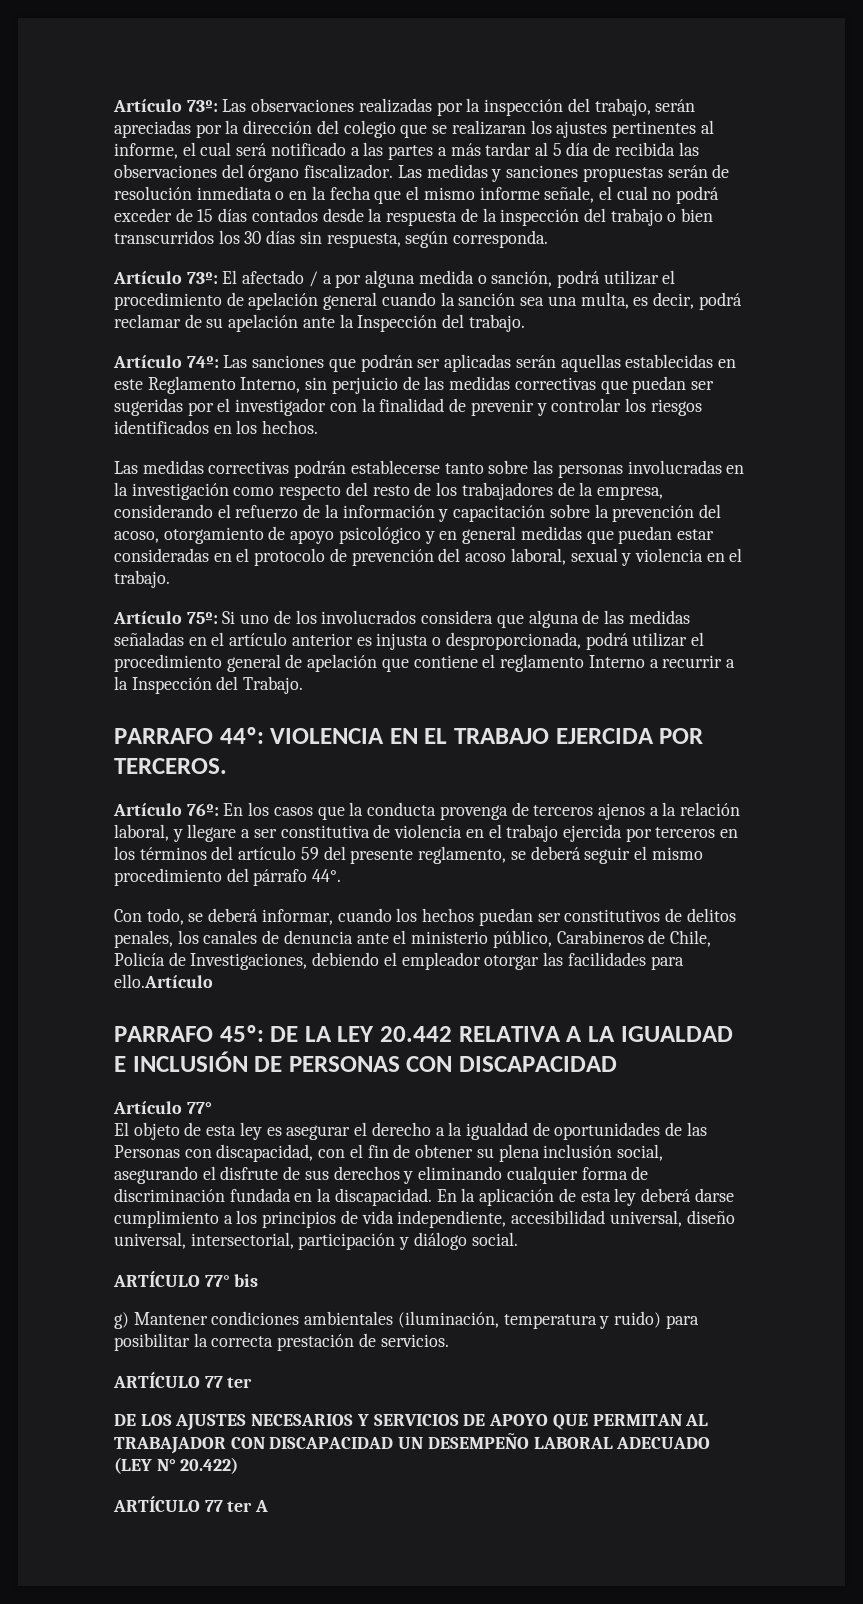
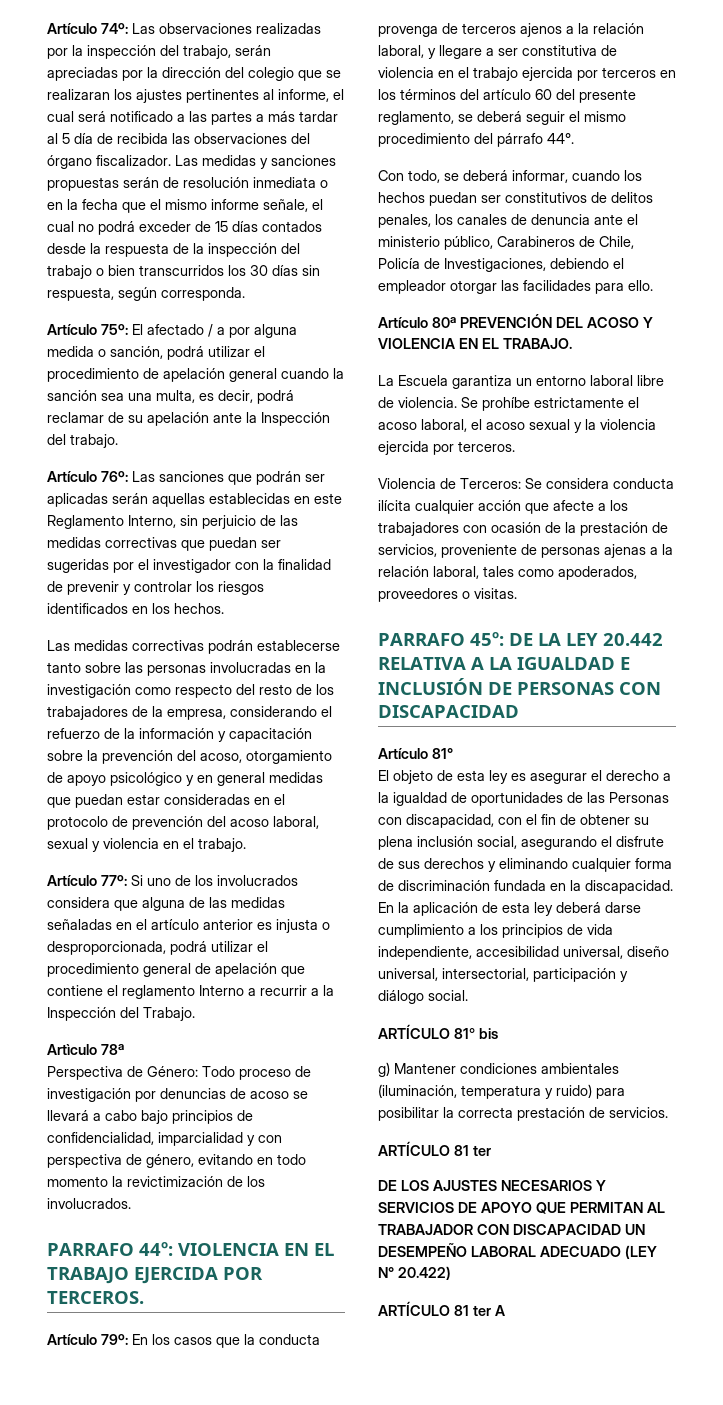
- Artículo 73º: Las observaciones realizadas por la inspección del trabajo, serán apreciadas por la dirección del colegio que se realizaran los ajustes pertinentes al informe, el cual será notificado a las partes a más tardar al 5 día de recibida las observaciones del órgano fiscalizador.
+ Artículo 74º: Las observaciones realizadas por la inspección del trabajo, serán apreciadas por la dirección del colegio que se realizaran los ajustes pertinentes al informe, el cual será notificado a las partes a más tardar al 5 día de recibida las observaciones del órgano fiscalizador.
- Artículo 73º: El afectado / a por alguna medida o sanción, podrá utilizar el procedimiento de apelación general cuando la sanción sea una multa, es decir, podrá reclamar de su apelación ante la Inspección del trabajo.
+ Artículo 75º: El afectado / a por alguna medida o sanción, podrá utilizar el procedimiento de apelación general cuando la sanción sea una multa, es decir, podrá reclamar de su apelación ante la Inspección del trabajo.
- Artículo 74º: Las sanciones que podrán ser aplicadas serán aquellas establecidas en este Reglamento Interno, sin perjuicio de las medidas correctivas que puedan ser sugeridas por el investigador con la finalidad de prevenir y controlar los riesgos identificados en los hechos.
+ Artículo 76º: Las sanciones que podrán ser aplicadas serán aquellas establecidas en este Reglamento Interno, sin perjuicio de las medidas correctivas que puedan ser sugeridas por el investigador con la finalidad de prevenir y controlar los riesgos identificados en los hechos.
- Artículo 75º: Si uno de los involucrados considera que alguna de las medidas señaladas en el artículo anterior es injusta o desproporcionada, podrá utilizar el procedimiento general de apelación que contiene el reglamento Interno a recurrir a la Inspección del Trabajo.
+ Artículo 77º: Si uno de los involucrados considera que alguna de las medidas señaladas en el artículo anterior es injusta o desproporcionada, podrá utilizar el procedimiento general de apelación que contiene el reglamento Interno a recurrir a la Inspección del Trabajo.
+ Artìculo 78ª
+ Perspectiva de Género: Todo proceso de investigación por denuncias de acoso se llevará a cabo bajo principios de confidencialidad, imparcialidad y con perspectiva de género, evitando en todo momento la revictimización de los involucrados.
- Artículo 76º: En los casos que la conducta provenga de terceros ajenos a la relación laboral, y llegare a ser constitutiva de violencia en el trabajo ejercida por terceros en los términos del artículo 59 del presente reglamento, se deberá seguir el mismo procedimiento del párrafo 44°.
+ Artículo 79º: En los casos que la conducta provenga de terceros ajenos a la relación laboral, y llegare a ser constitutiva de violencia en el trabajo ejercida por terceros en los términos del artículo 60 del presente reglamento, se deberá seguir el mismo procedimiento del párrafo 44°.
- Con todo, se deberá informar, cuando los hechos puedan ser constitutivos de delitos penales, los canales de denuncia ante el ministerio público, Carabineros de Chile, Policía de Investigaciones, debiendo el empleador otorgar las facilidades para ello.Artículo
+ Con todo, se deberá informar, cuando los hechos puedan ser constitutivos de delitos penales, los canales de denuncia ante el ministerio público, Carabineros de Chile, Policía de Investigaciones, debiendo el empleador otorgar las facilidades para ello.
+ Artículo 80ª PREVENCIÓN DEL ACOSO Y VIOLENCIA EN EL TRABAJO.
+ La Escuela garantiza un entorno laboral libre de violencia. Se prohíbe estrictamente el acoso laboral, el acoso sexual y la violencia ejercida por terceros.
+ Violencia de Terceros: Se considera conducta ilícita cualquier acción que afecte a los trabajadores con ocasión de la prestación de servicios, proveniente de personas ajenas a la relación laboral, tales como apoderados, proveedores o visitas.
- Artículo 77°
+ Artículo 81°
- ARTÍCULO 77° bis
+ ARTÍCULO 81° bis
  g) Mantener condiciones ambientales (iluminación, temperatura y ruido) para posibilitar la correcta prestación de servicios.
- ARTÍCULO 77 ter
+ ARTÍCULO 81 ter
- ARTÍCULO 77 ter A
+ ARTÍCULO 81 ter A

